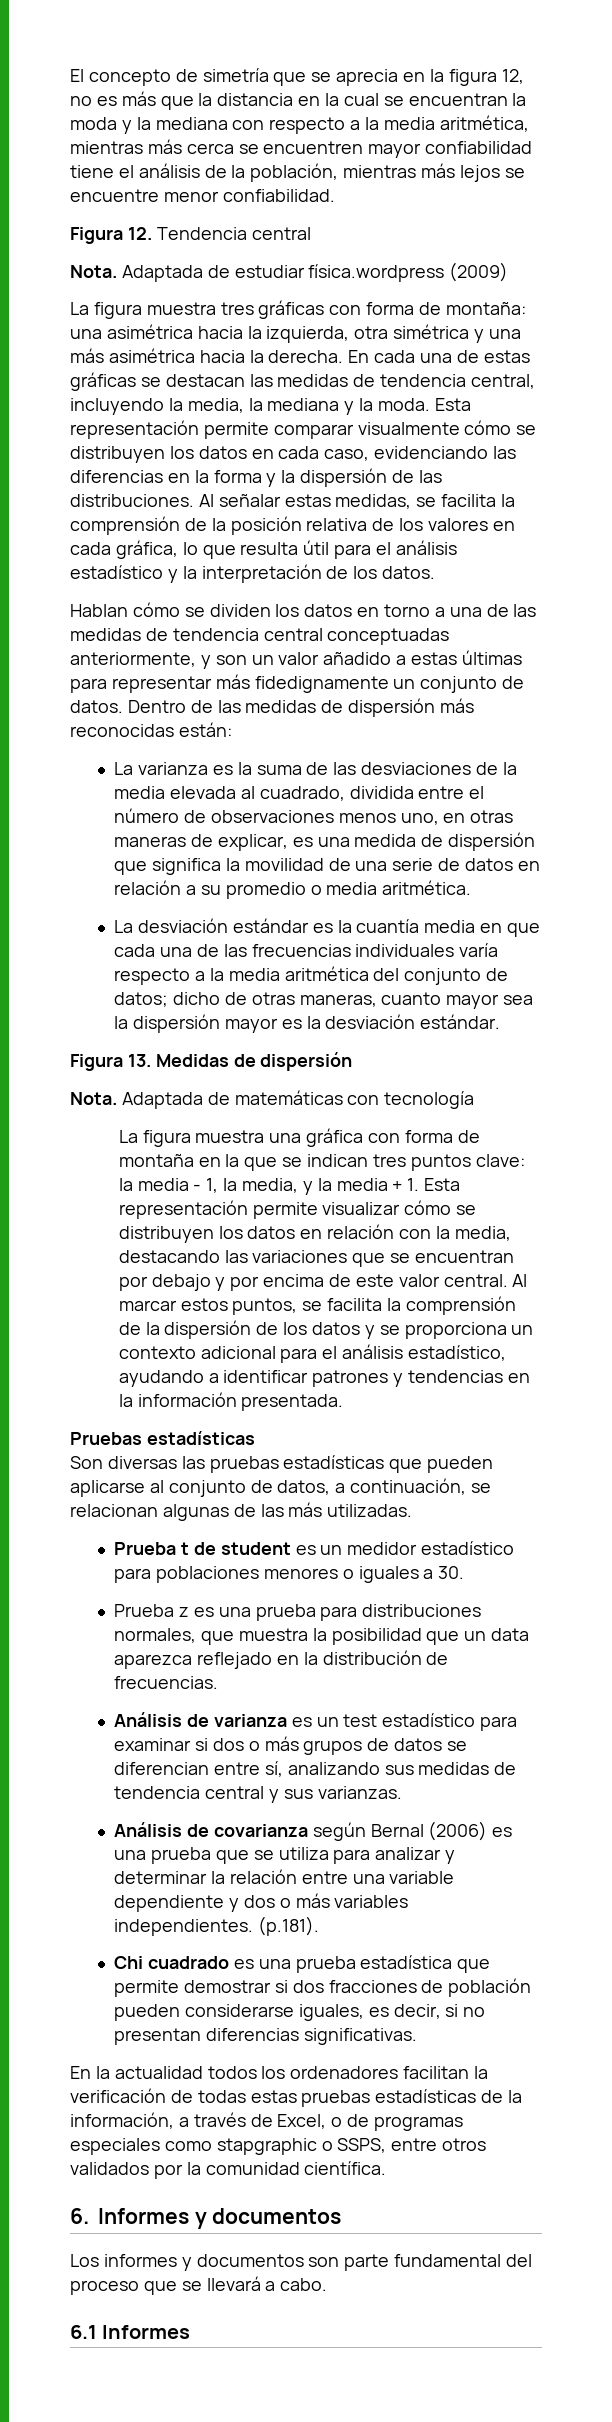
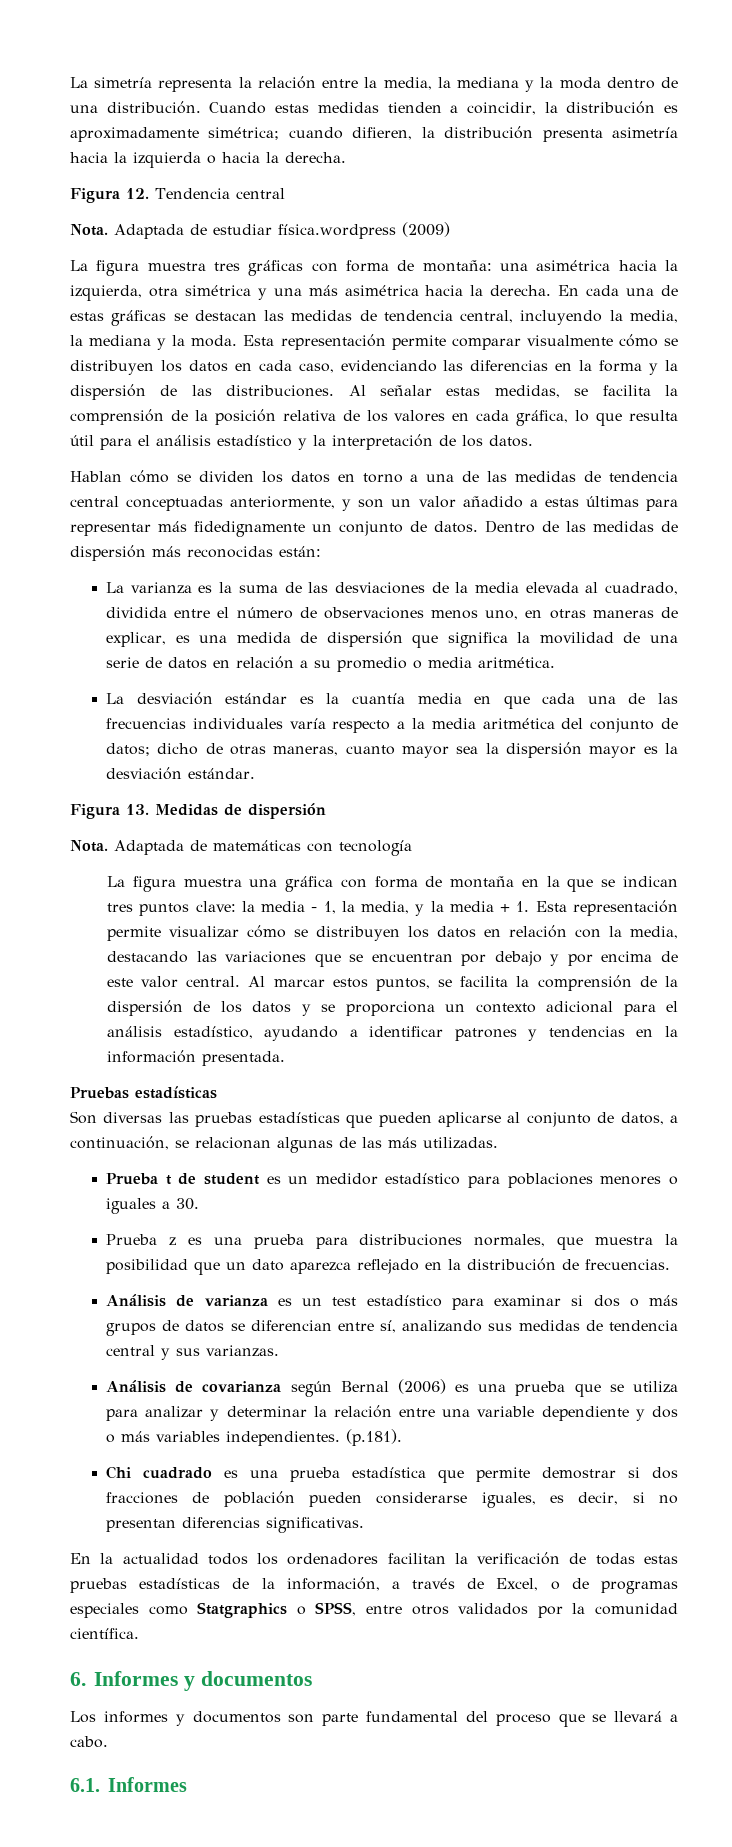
- El concepto de simetría que se aprecia en la figura 12, no es más que la distancia en la cual se encuentran la moda y la mediana con respecto a la media aritmética, mientras más cerca se encuentren mayor confiabilidad tiene el análisis de la población, mientras más lejos se encuentre menor confiabilidad.
+ La simetría representa la relación entre la media, la mediana y la moda dentro de una distribución. Cuando estas medidas tienden a coincidir, la distribución es aproximadamente simétrica; cuando difieren, la distribución presenta asimetría hacia la izquierda o hacia la derecha.
- Prueba z es una prueba para distribuciones normales, que muestra la posibilidad que un data aparezca reflejado en la distribución de frecuencias.
+ Prueba z es una prueba para distribuciones normales, que muestra la posibilidad que un dato aparezca reflejado en la distribución de frecuencias.
- En la actualidad todos los ordenadores facilitan la verificación de todas estas pruebas estadísticas de la información, a través de Excel, o de programas especiales como stapgraphic o SSPS, entre otros validados por la comunidad científica.
+ En la actualidad todos los ordenadores facilitan la verificación de todas estas pruebas estadísticas de la información, a través de Excel, o de programas especiales como Statgraphics o SPSS, entre otros validados por la comunidad científica.
- 6.1 Informes
+ 6.1. Informes

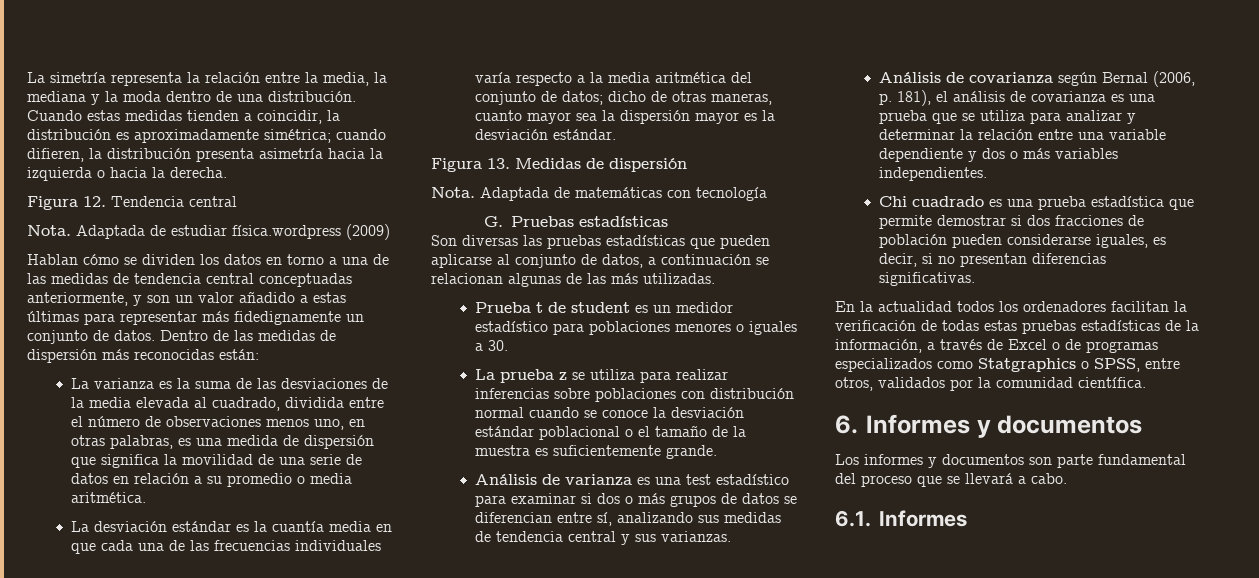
- La figura muestra tres gráficas con forma de montaña: una asimétrica hacia la izquierda, otra simétrica y una más asimétrica hacia la derecha. En cada una de estas gráficas se destacan las medidas de tendencia central, incluyendo la media, la mediana y la moda. Esta representación permite comparar visualmente cómo se distribuyen los datos en cada caso, evidenciando las diferencias en la forma y la dispersión de las distribuciones. Al señalar estas medidas, se facilita la comprensión de la posición relativa de los valores en cada gráfica, lo que resulta útil para el análisis estadístico y la interpretación de los datos.
- La varianza es la suma de las desviaciones de la media elevada al cuadrado, dividida entre el número de observaciones menos uno, en otras maneras de explicar, es una medida de dispersión que significa la movilidad de una serie de datos en relación a su promedio o media aritmética.
+ La varianza es la suma de las desviaciones de la media elevada al cuadrado, dividida entre el número de observaciones menos uno, en otras palabras, es una medida de dispersión que significa la movilidad de una serie de datos en relación a su promedio o media aritmética.
- La figura muestra una gráfica con forma de montaña en la que se indican tres puntos clave: la media - 1, la media, y la media + 1. Esta representación permite visualizar cómo se distribuyen los datos en relación con la media, destacando las variaciones que se encuentran por debajo y por encima de este valor central. Al marcar estos puntos, se facilita la comprensión de la dispersión de los datos y se proporciona un contexto adicional para el análisis estadístico, ayudando a identificar patrones y tendencias en la información presentada.
- Pruebas estadísticas
+ G. Pruebas estadísticas
- Son diversas las pruebas estadísticas que pueden aplicarse al conjunto de datos, a continuación, se relacionan algunas de las más utilizadas.
+ Son diversas las pruebas estadísticas que pueden aplicarse al conjunto de datos, a continuación se relacionan algunas de las más utilizadas.
- Prueba z es una prueba para distribuciones normales, que muestra la posibilidad que un dato aparezca reflejado en la distribución de frecuencias.
+ La prueba z se utiliza para realizar inferencias sobre poblaciones con distribución normal cuando se conoce la desviación estándar poblacional o el tamaño de la muestra es suficientemente grande.
- Análisis de varianza es un test estadístico para examinar si dos o más grupos de datos se diferencian entre sí, analizando sus medidas de tendencia central y sus varianzas.
+ Análisis de varianza es una test estadístico para examinar si dos o más grupos de datos se diferencian entre sí, analizando sus medidas de tendencia central y sus varianzas.
- Análisis de covarianza según Bernal (2006) es una prueba que se utiliza para analizar y determinar la relación entre una variable dependiente y dos o más variables independientes. (p.181).
+ Análisis de covarianza según Bernal (2006, p. 181), el análisis de covarianza es una prueba que se utiliza para analizar y determinar la relación entre una variable dependiente y dos o más variables independientes.
- En la actualidad todos los ordenadores facilitan la verificación de todas estas pruebas estadísticas de la información, a través de Excel, o de programas especiales como Statgraphics o SPSS, entre otros validados por la comunidad científica.
+ En la actualidad todos los ordenadores facilitan la verificación de todas estas pruebas estadísticas de la información, a través de Excel o de programas especializados como Statgraphics o SPSS, entre otros, validados por la comunidad científica.

